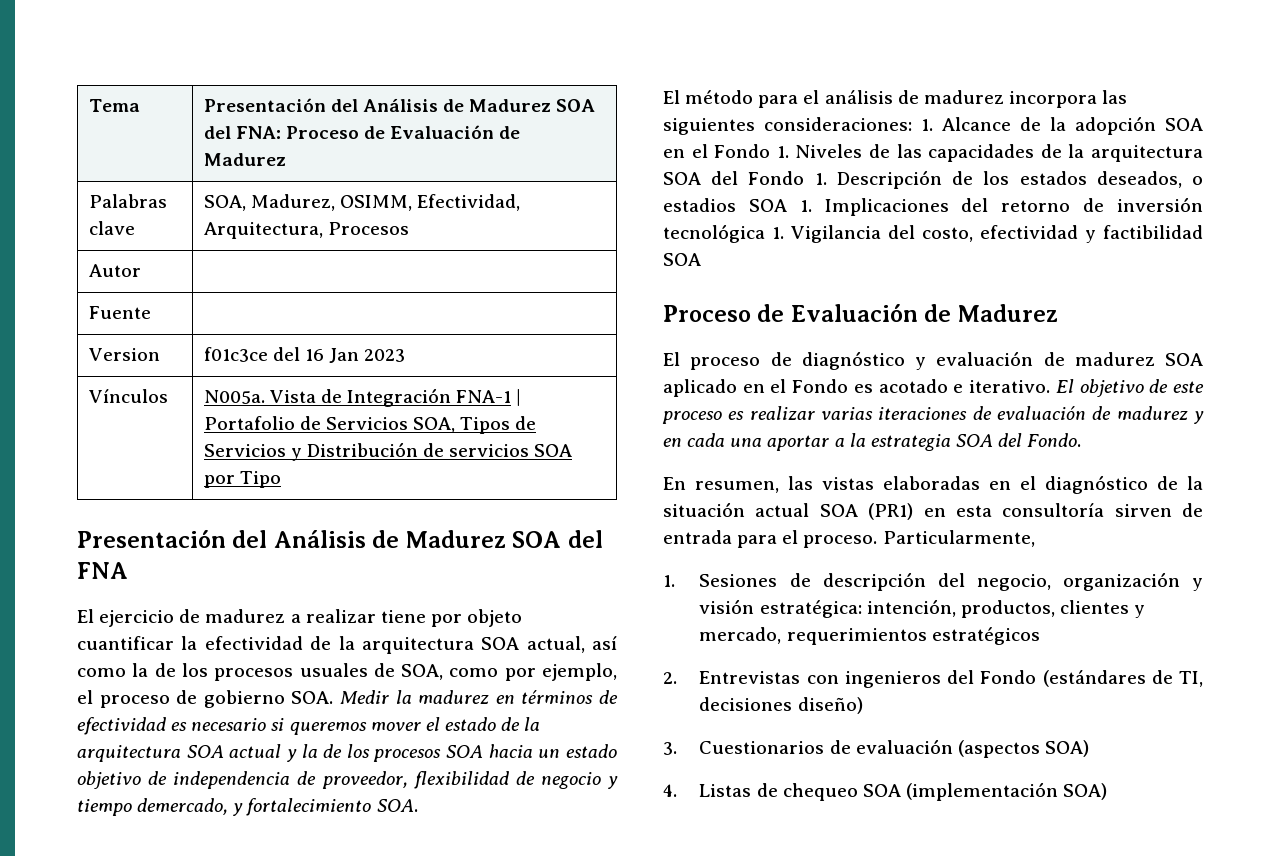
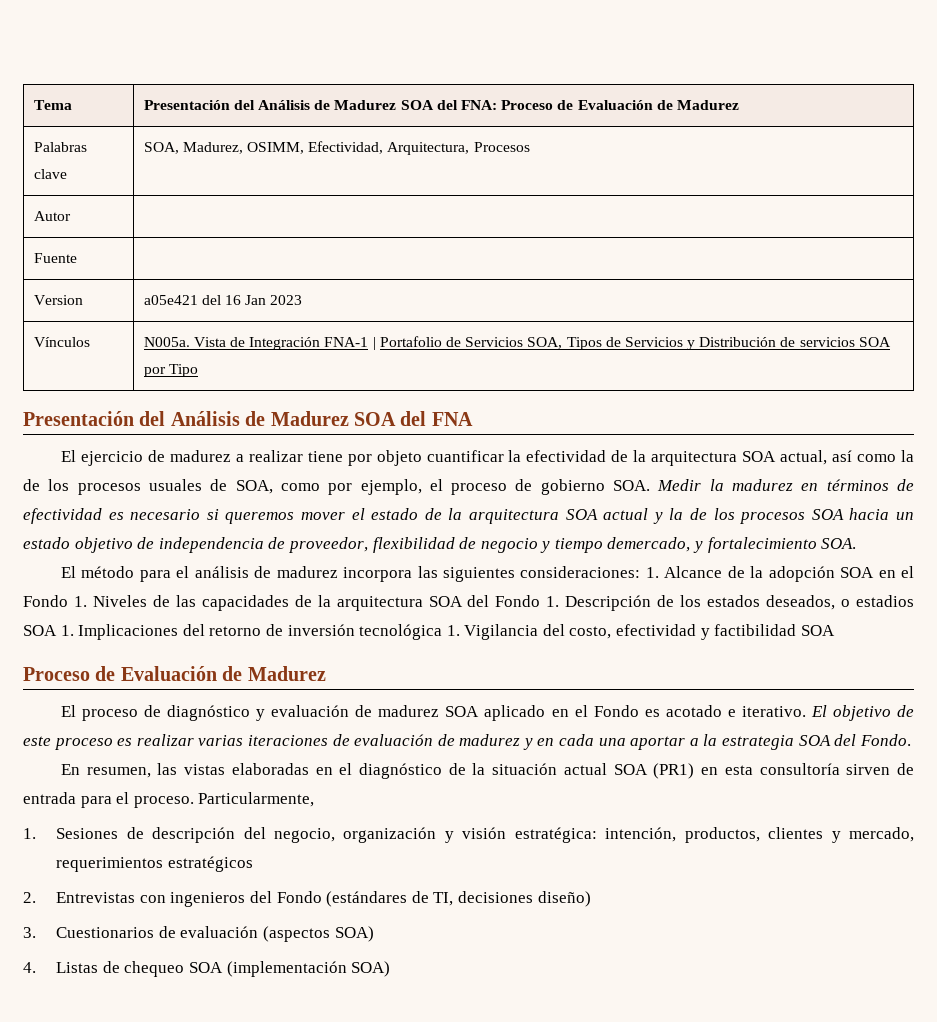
- Version | f01c3ce del 16 Jan 2023
+ Version | a05e421 del 16 Jan 2023

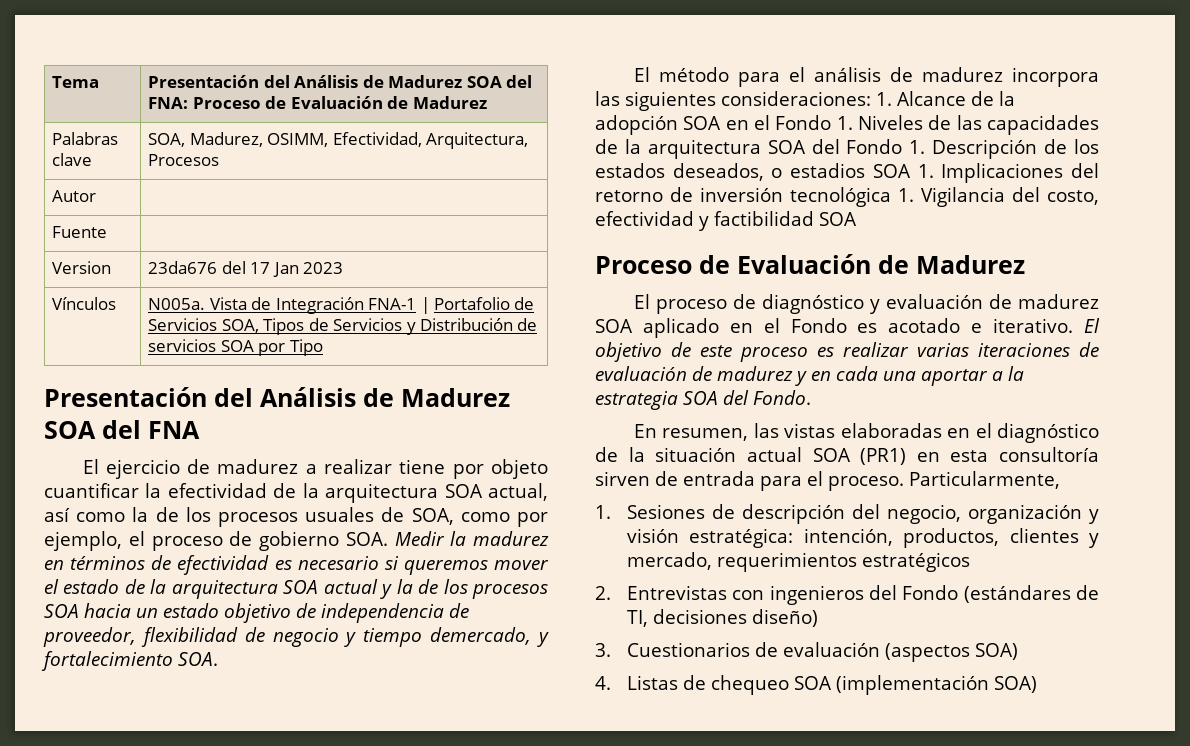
- Version | a05e421 del 16 Jan 2023
+ Version | 23da676 del 17 Jan 2023

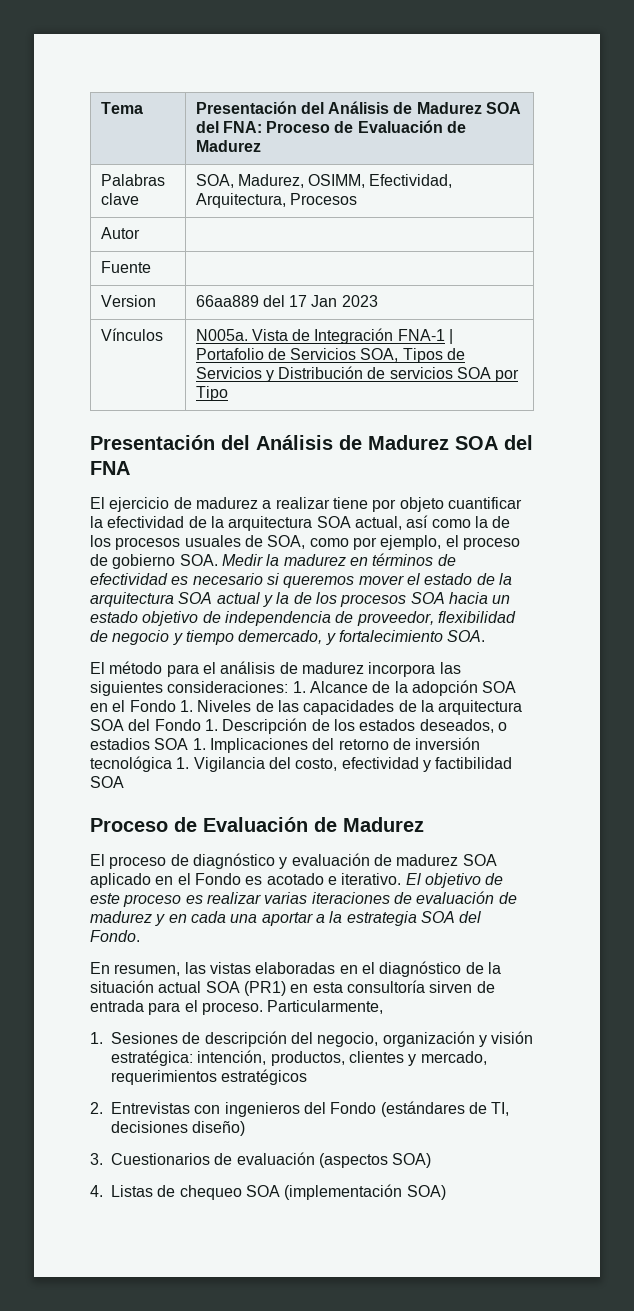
- Version | 23da676 del 17 Jan 2023
+ Version | 66aa889 del 17 Jan 2023

